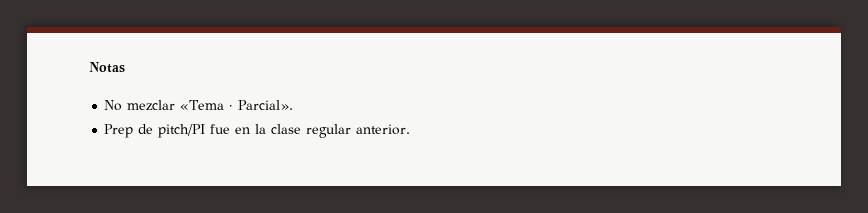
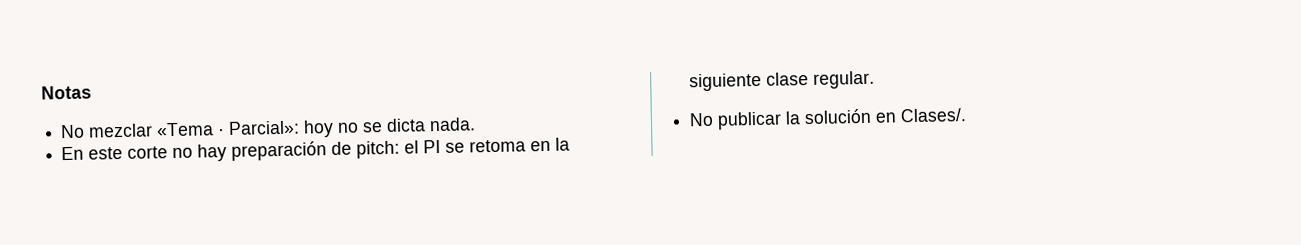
- No mezclar «Tema · Parcial».
- Prep de pitch/PI fue en la clase regular anterior.
+ No mezclar «Tema · Parcial»: hoy no se dicta nada.
+ En este corte no hay preparación de pitch: el PI se retoma en la siguiente clase regular.
+ No publicar la solución en Clases/.

